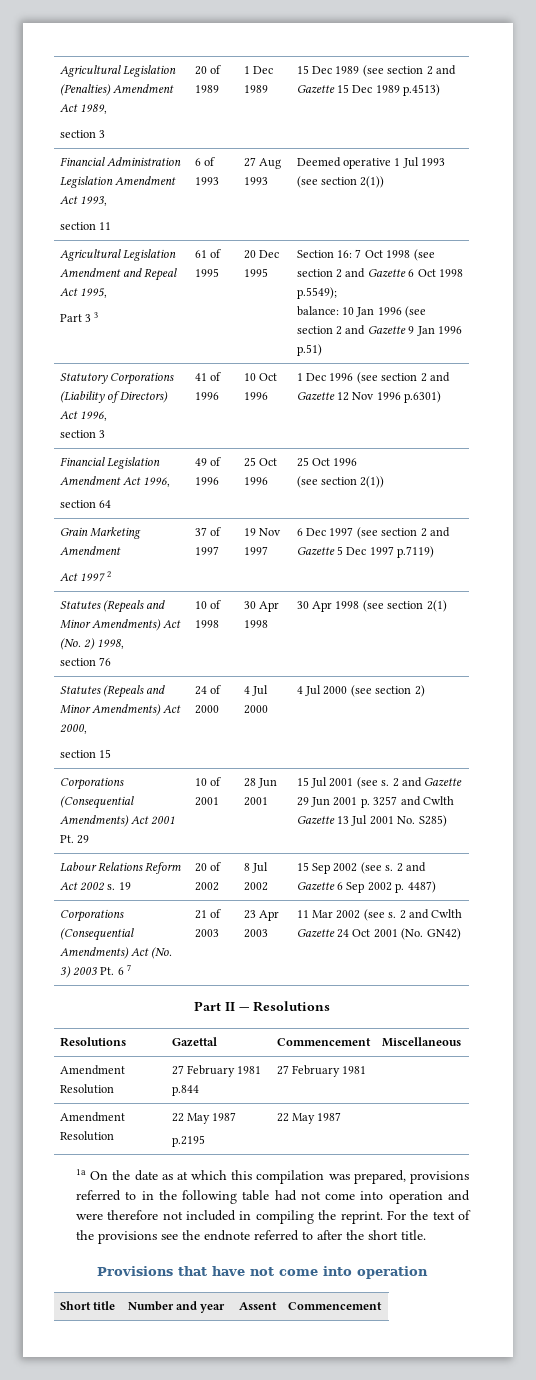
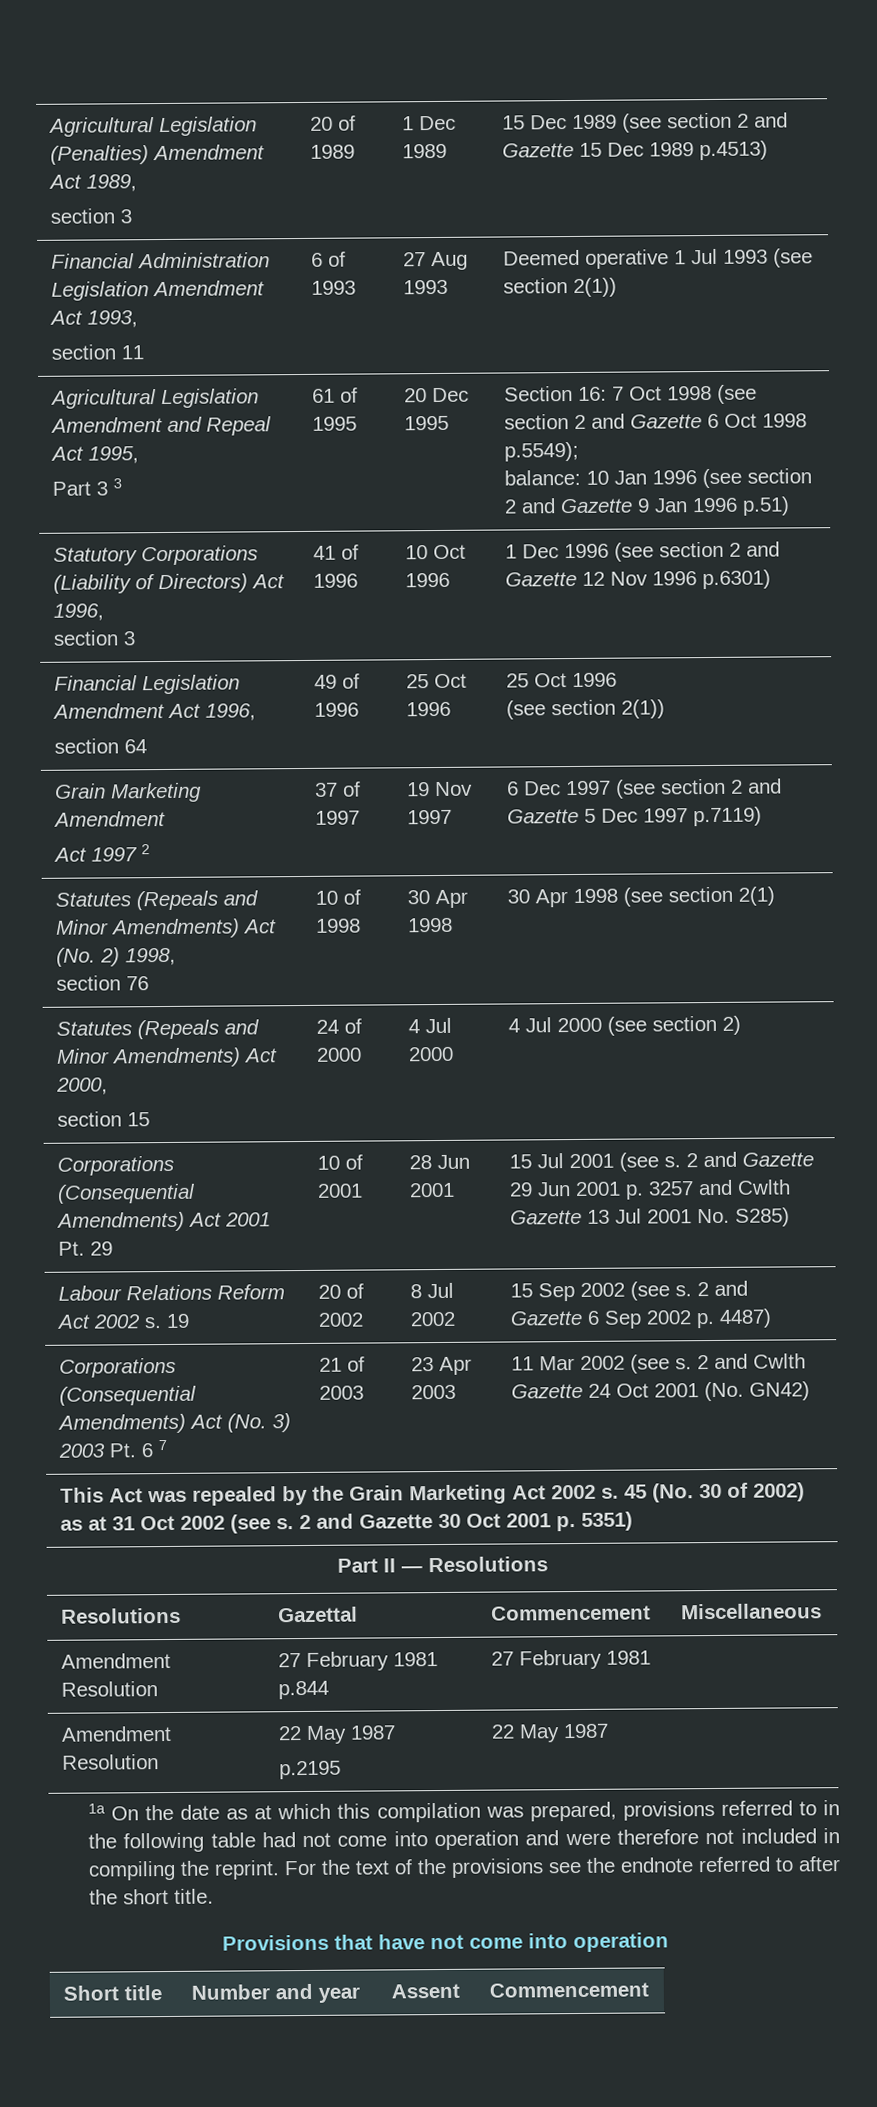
+ This Act was repealed by the Grain Marketing Act 2002 s. 45 (No. 30 of 2002) as at 31 Oct 2002 (see s. 2 and Gazette 30 Oct 2001 p. 5351)

